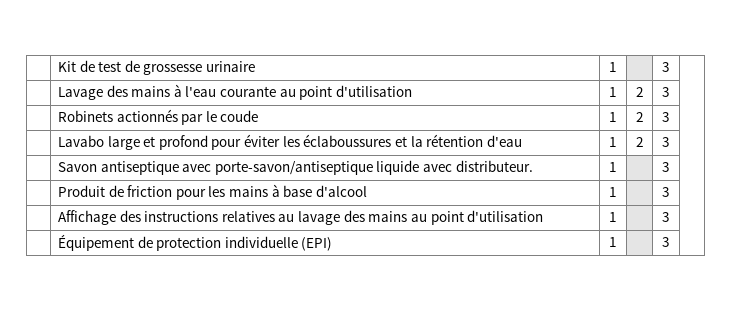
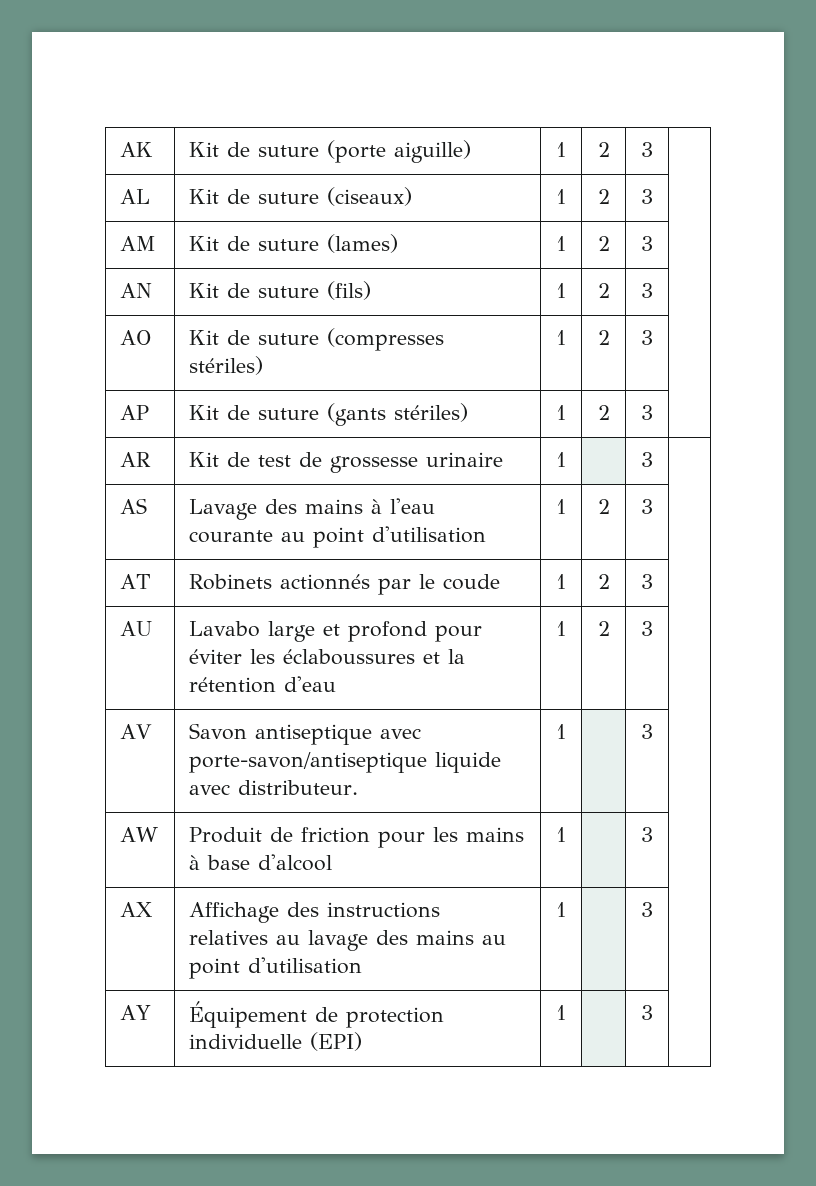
- | Kit de test de grossesse urinaire | 1 | | 3 |
+ AK | Kit de suture (porte aiguille) | 1 | 2 | 3 |
+ AL | Kit de suture (ciseaux) | 1 | 2 | 3 |
+ AM | Kit de suture (lames) | 1 | 2 | 3 |
+ AN | Kit de suture (fils) | 1 | 2 | 3 |
+ AO | Kit de suture (compresses stériles) | 1 | 2 | 3 |
+ AP | Kit de suture (gants stériles) | 1 | 2 | 3 |
+ AR | Kit de test de grossesse urinaire | 1 | | 3 |
- | Lavage des mains à l'eau courante au point d'utilisation | 1 | 2 | 3 |
+ AS | Lavage des mains à l'eau courante au point d'utilisation | 1 | 2 | 3 |
- | Robinets actionnés par le coude | 1 | 2 | 3 |
+ AT | Robinets actionnés par le coude | 1 | 2 | 3 |
- | Lavabo large et profond pour éviter les éclaboussures et la rétention d'eau | 1 | 2 | 3 |
+ AU | Lavabo large et profond pour éviter les éclaboussures et la rétention d'eau | 1 | 2 | 3 |
- | Savon antiseptique avec porte-savon/antiseptique liquide avec distributeur. | 1 | | 3 |
+ AV | Savon antiseptique avec porte-savon/antiseptique liquide avec distributeur. | 1 | | 3 |
- | Produit de friction pour les mains à base d'alcool | 1 | | 3 |
+ AW | Produit de friction pour les mains à base d'alcool | 1 | | 3 |
- | Affichage des instructions relatives au lavage des mains au point d'utilisation | 1 | | 3 |
+ AX | Affichage des instructions relatives au lavage des mains au point d'utilisation | 1 | | 3 |
- | Équipement de protection individuelle (EPI) | 1 | | 3 |
+ AY | Équipement de protection individuelle (EPI) | 1 | | 3 |

